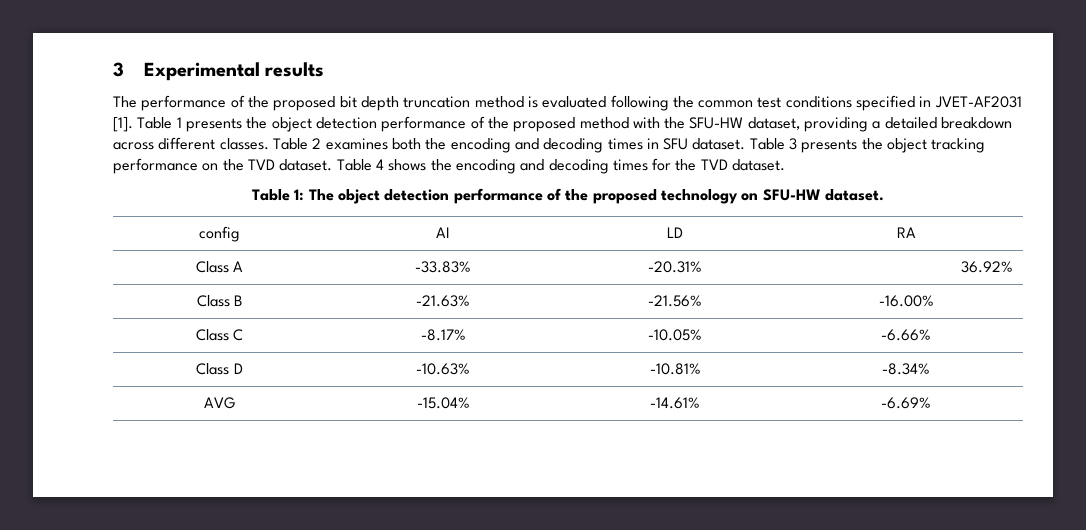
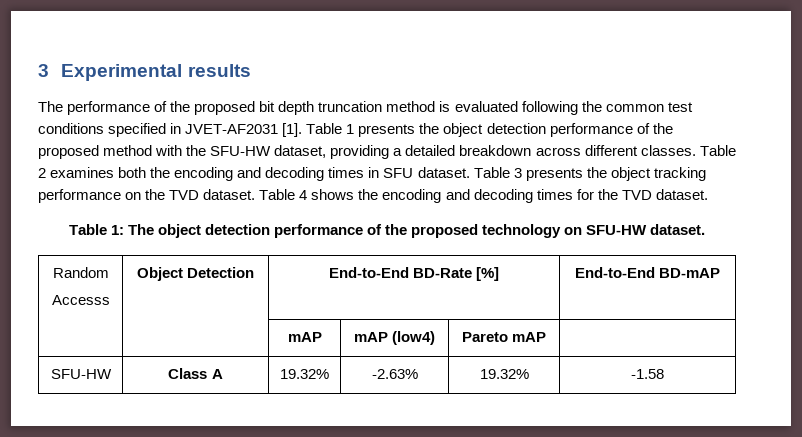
- config | AI | LD | RA
- Class A | -33.83% | -20.31% | 36.92%
- Class B | -21.63% | -21.56% | -16.00%
- Class C | -8.17% | -10.05% | -6.66%
- Class D | -10.63% | -10.81% | -8.34%
- AVG | -15.04% | -14.61% | -6.69%
+ Random
+ Accesss | Object Detection | End-to-End BD-Rate [%] | End-to-End BD-mAP
+ | | mAP | mAP (low4) | Pareto mAP |
+ SFU-HW | Class A | 19.32% | -2.63% | 19.32% | -1.58

